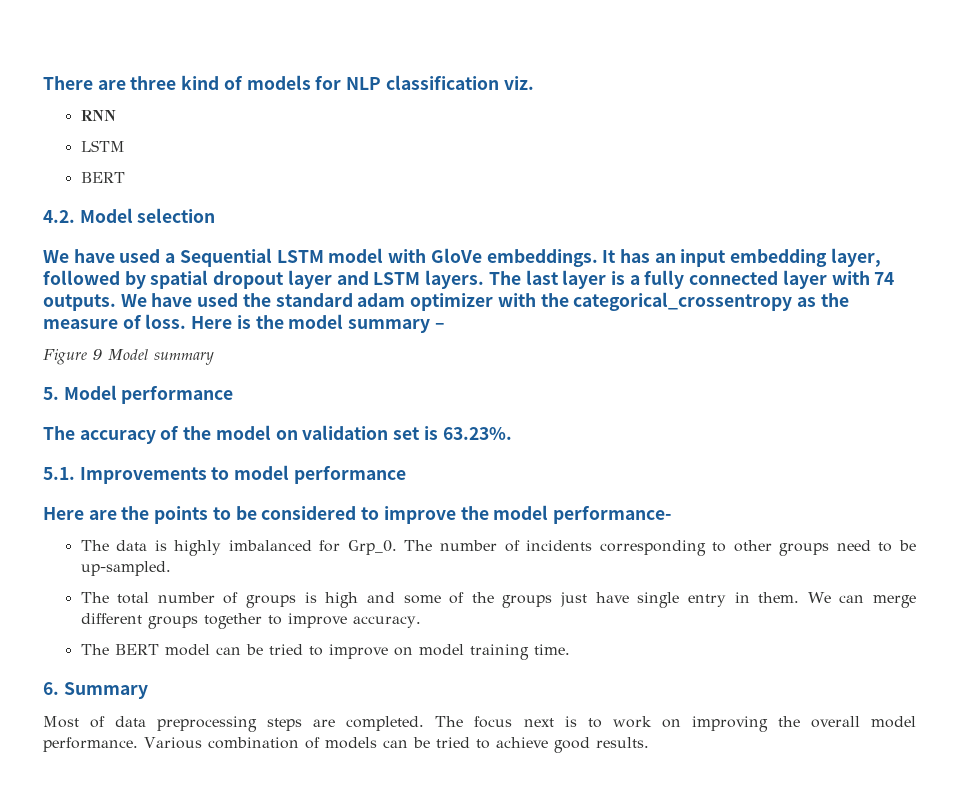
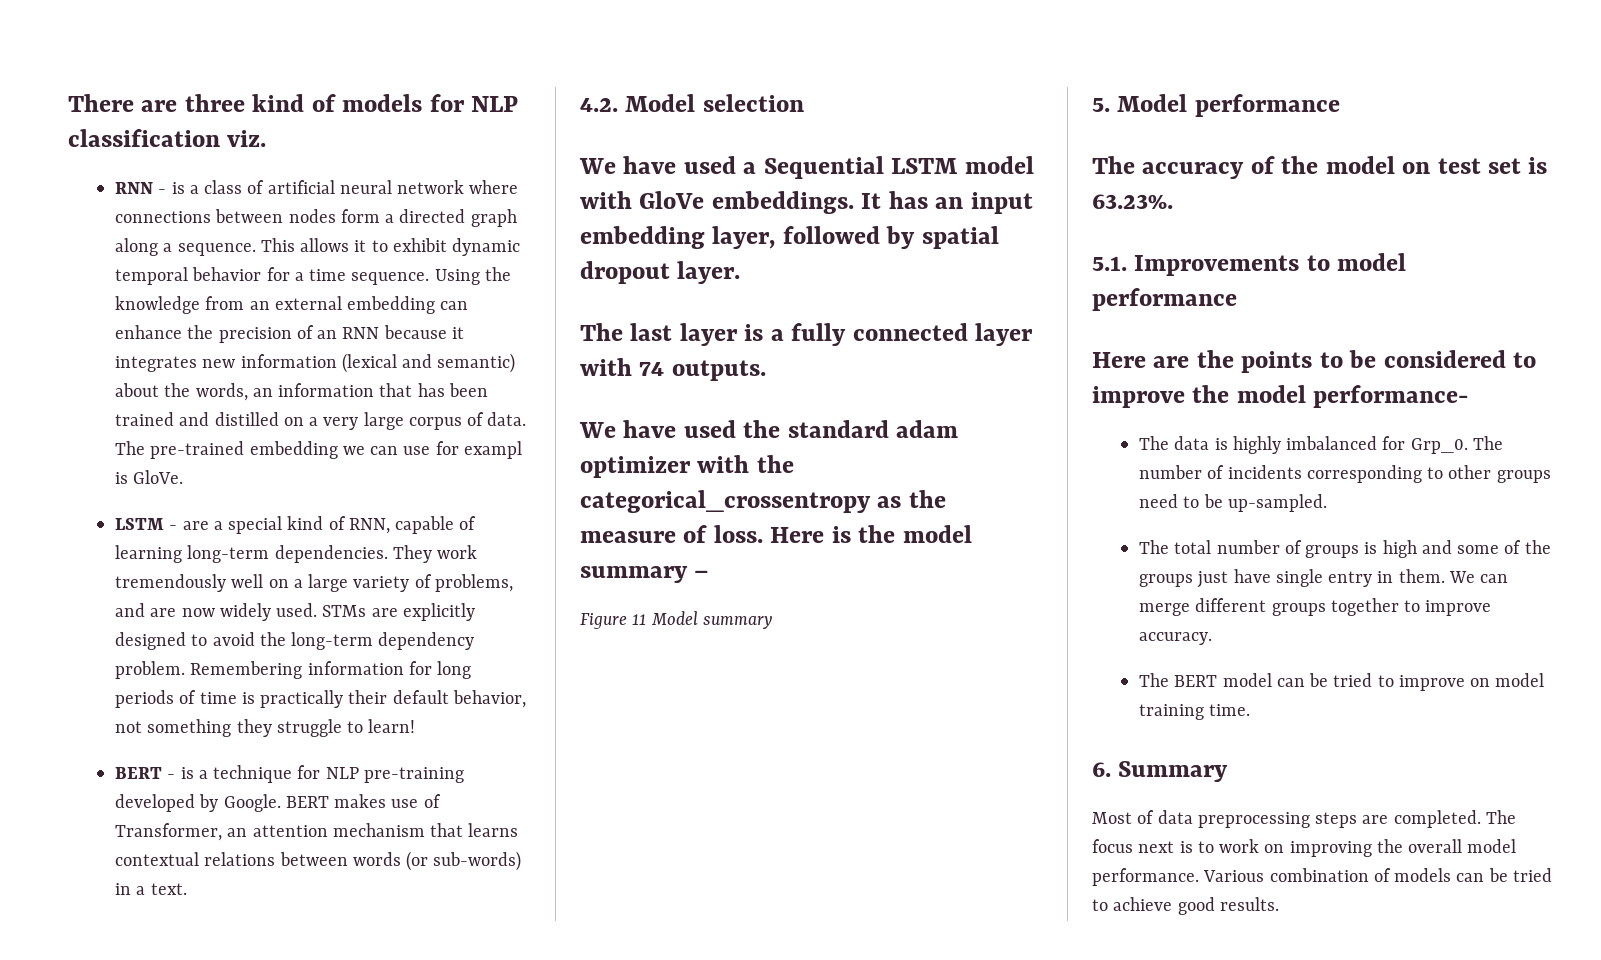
- RNN
- LSTM
- BERT
+ RNN - is a class of artificial neural network where connections between nodes form a directed graph along a sequence. This allows it to exhibit dynamic temporal behavior for a time sequence. Using the knowledge from an external embedding can enhance the precision of an RNN because it integrates new information (lexical and semantic) about the words, an information that has been trained and distilled on a very large corpus of data. The pre-trained embedding we can use for exampl is GloVe.
+ LSTM - are a special kind of RNN, capable of learning long-term dependencies. They work tremendously well on a large variety of problems, and are now widely used. STMs are explicitly designed to avoid the long-term dependency problem. Remembering information for long periods of time is practically their default behavior, not something they struggle to learn!
+ BERT - is a technique for NLP pre-training developed by Google. BERT makes use of Transformer, an attention mechanism that learns contextual relations between words (or sub-words) in a text.
- It has an input embedding layer, followed by spatial dropout layer and LSTM layers. The last layer is a fully connected layer with 74 outputs. We have used the standard adam optimizer with the categorical_crossentropy as the measure of loss.
+ It has an input embedding layer, followed by spatial dropout layer.
+ The last layer is a fully connected layer with 74 outputs.
+ We have used the standard adam optimizer with the categorical_crossentropy as the measure of loss.
- Figure 9 Model summary
+ Figure 11 Model summary
- The accuracy of the model on validation set is 63.23%.
+ The accuracy of the model on test set is 63.23%.

